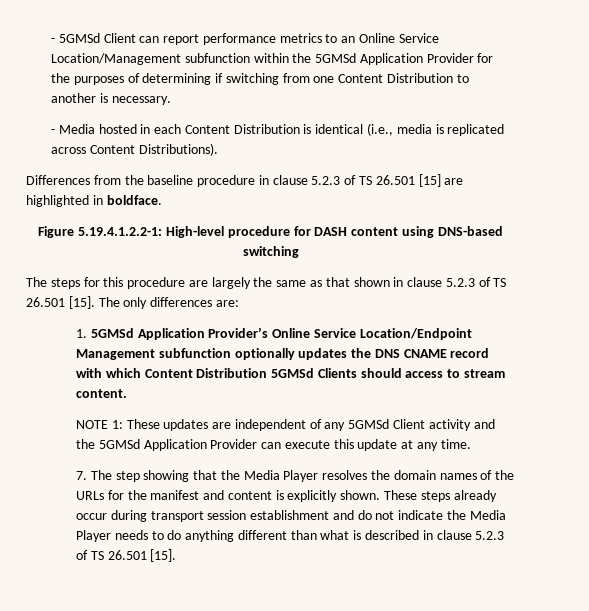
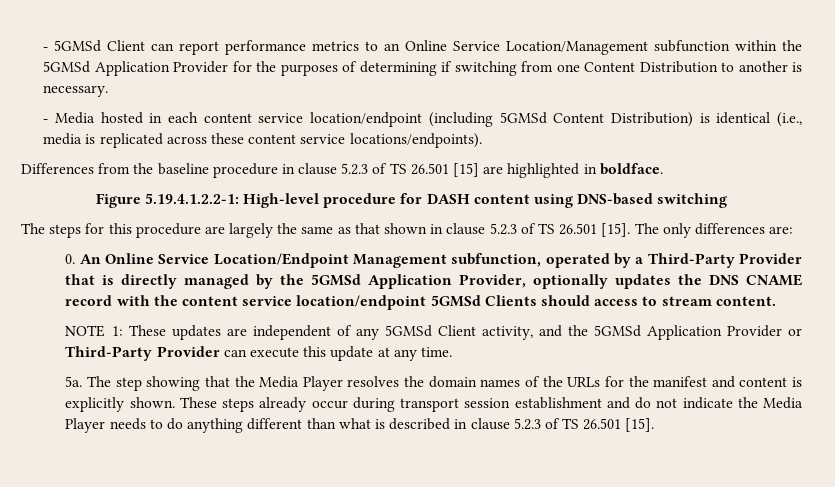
- - Media hosted in each Content Distribution is identical (i.e., media is replicated across Content Distributions).
+ - Media hosted in each content service location/endpoint (including 5GMSd Content Distribution) is identical (i.e., media is replicated across these content service locations/endpoints).
- 1. 5GMSd Application Provider’s Online Service Location/Endpoint Management subfunction optionally updates the DNS CNAME record with which Content Distribution 5GMSd Clients should access to stream content.
+ 0. An Online Service Location/Endpoint Management subfunction, operated by a Third-Party Provider that is directly managed by the 5GMSd Application Provider, optionally updates the DNS CNAME record with the content service location/endpoint 5GMSd Clients should access to stream content.
- NOTE 1: These updates are independent of any 5GMSd Client activity and the 5GMSd Application Provider can execute this update at any time.
+ NOTE 1: These updates are independent of any 5GMSd Client activity, and the 5GMSd Application Provider or Third-Party Provider can execute this update at any time.
- 7. The step showing that the Media Player resolves the domain names of the URLs for the manifest and content is explicitly shown.
+ 5a. The step showing that the Media Player resolves the domain names of the URLs for the manifest and content is explicitly shown.

